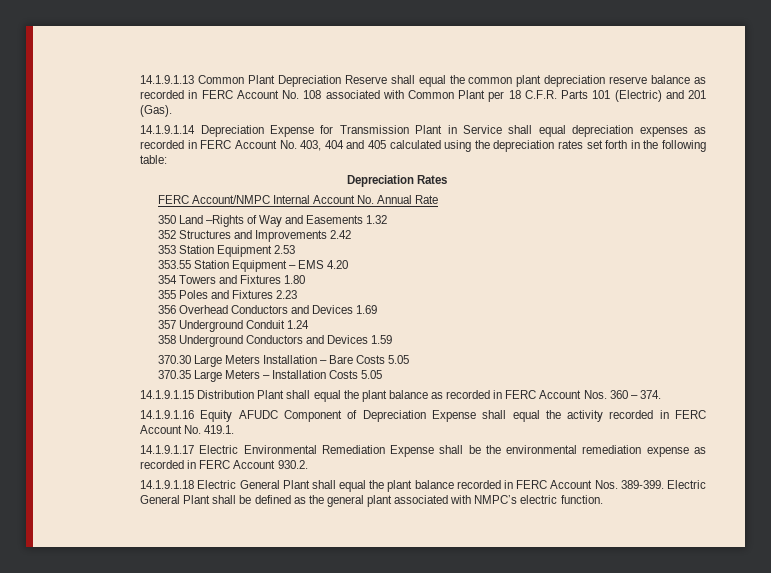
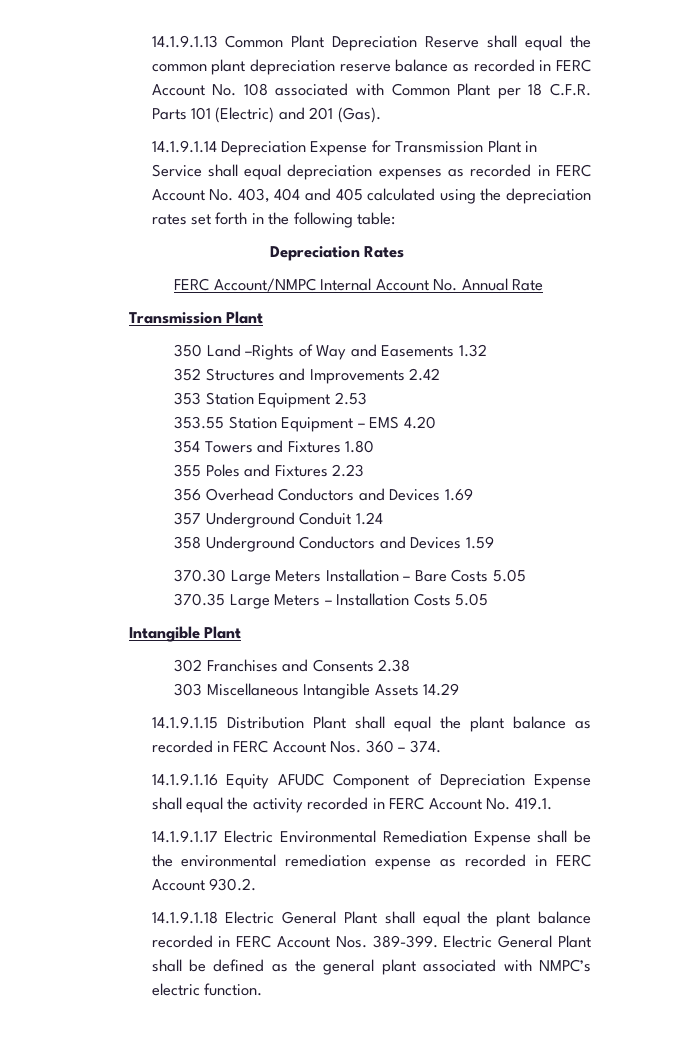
  FERC Account/NMPC Internal Account No. Annual Rate
+ Transmission Plant
+ Intangible Plant
+ 302 Franchises and Consents 2.38
+ 303 Miscellaneous Intangible Assets 14.29

